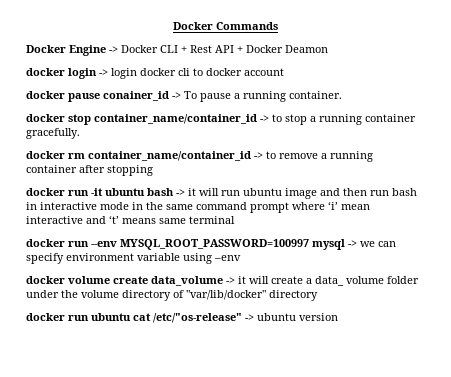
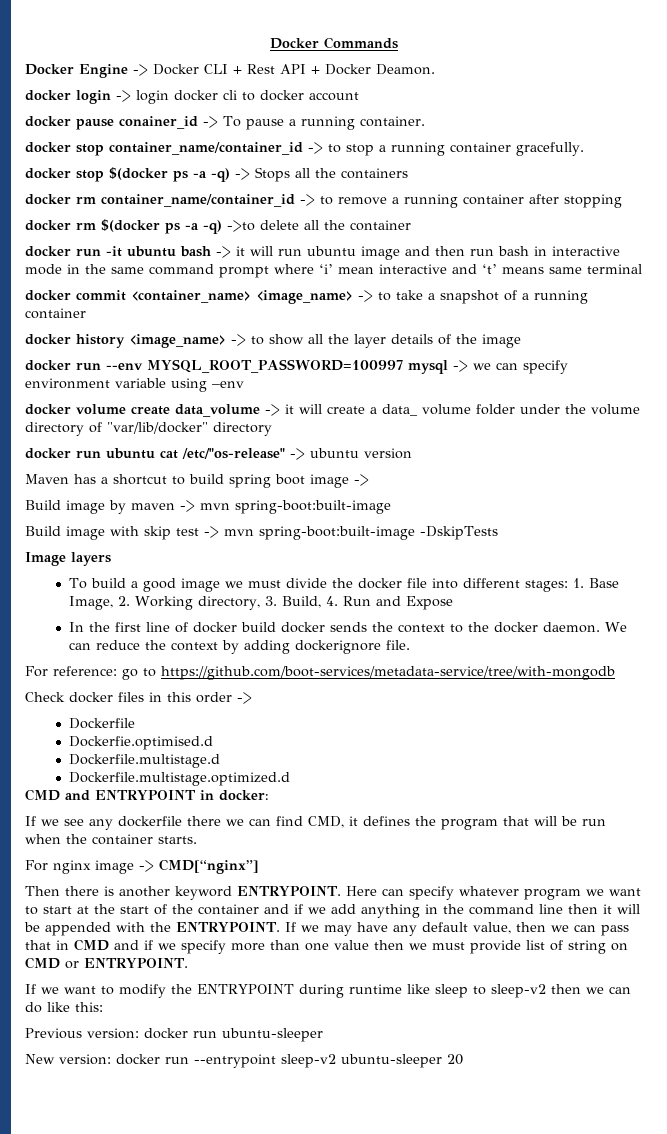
- Docker Engine -> Docker CLI + Rest API + Docker Deamon
+ Docker Engine -> Docker CLI + Rest API + Docker Deamon.
+ docker stop $(docker ps -a -q) -> Stops all the containers
+ docker rm $(docker ps -a -q) ->to delete all the container
+ docker commit <container_name> <image_name> -> to take a snapshot of a running container
+ docker history <image_name> -> to show all the layer details of the image
+ Maven has a shortcut to build spring boot image ->
+ Build image by maven -> mvn spring-boot:built-image
+ Build image with skip test -> mvn spring-boot:built-image -DskipTests
+ Image layers
+ To build a good image we must divide the docker file into different stages: 1. Base Image, 2. Working directory, 3. Build, 4. Run and Expose
+ In the first line of docker build docker sends the context to the docker daemon. We can reduce the context by adding dockerignore file.
+ For reference: go to https://github.com/boot-services/metadata-service/tree/with-mongodb
+ Check docker files in this order ->
+ Dockerfile
+ Dockerfie.optimised.d
+ Dockerfile.multistage.d
+ Dockerfile.multistage.optimized.d
+ CMD and ENTRYPOINT in docker:
+ If we see any dockerfile there we can find CMD, it defines the program that will be run when the container starts.
+ For nginx image -> CMD[“nginx”]
+ Then there is another keyword ENTRYPOINT. Here can specify whatever program we want to start at the start of the container and if we add anything in the command line then it will be appended with the ENTRYPOINT. If we may have any default value, then we can pass that in CMD and if we specify more than one value then we must provide list of string on CMD or ENTRYPOINT.
+ If we want to modify the ENTRYPOINT during runtime like sleep to sleep-v2 then we can do like this:
+ Previous version: docker run ubuntu-sleeper
+ New version: docker run --entrypoint sleep-v2 ubuntu-sleeper 20

